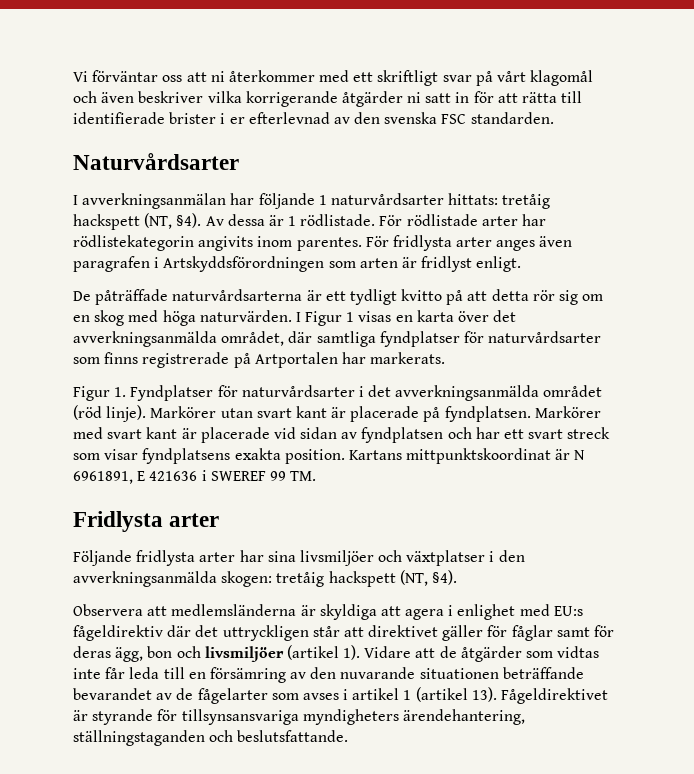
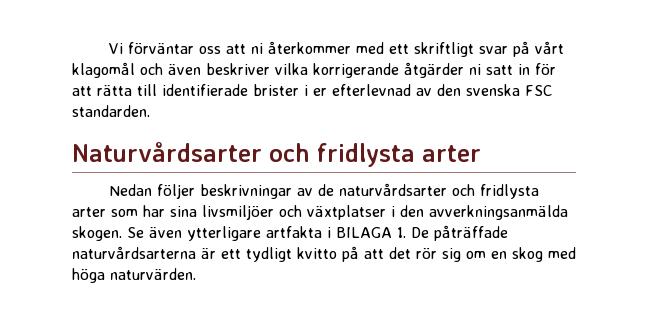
- Naturvårdsarter
- I avverkningsanmälan har följande 1 naturvårdsarter hittats: tretåig hackspett (NT, §4). Av dessa är 1 rödlistade. För rödlistade arter har rödlistekategorin angivits inom parentes. För fridlysta arter anges även paragrafen i Artskyddsförordningen som arten är fridlyst enligt.
- De påträffade naturvårdsarterna är ett tydligt kvitto på att detta rör sig om en skog med höga naturvärden. I Figur 1 visas en karta över det avverkningsanmälda området, där samtliga fyndplatser för naturvårdsarter som finns registrerade på Artportalen har markerats.
- Figur 1. Fyndplatser för naturvårdsarter i det avverkningsanmälda området (röd linje). Markörer utan svart kant är placerade på fyndplatsen. Markörer med svart kant är placerade vid sidan av fyndplatsen och har ett svart streck som visar fyndplatsens exakta position. Kartans mittpunktskoordinat är N 6961891, E 421636 i SWEREF 99 TM.
- Fridlysta arter
- Följande fridlysta arter har sina livsmiljöer och växtplatser i den avverkningsanmälda skogen: tretåig hackspett (NT, §4).
- Observera att medlemsländerna är skyldiga att agera i enlighet med EU:s fågeldirektiv där det uttryckligen står att direktivet gäller för fåglar samt för deras ägg, bon och livsmiljöer (artikel 1). Vidare att de åtgärder som vidtas inte får leda till en försämring av den nuvarande situationen beträffande bevarandet av de fågelarter som avses i artikel 1 (artikel 13). Fågeldirektivet är styrande för tillsynsansvariga myndigheters ärendehantering, ställningstaganden och beslutsfattande.
+ Naturvårdsarter och fridlysta arter
+ Nedan följer beskrivningar av de naturvårdsarter och fridlysta arter som har sina livsmiljöer och växtplatser i den avverkningsanmälda skogen. Se även ytterligare artfakta i BILAGA 1. De påträffade naturvårdsarterna är ett tydligt kvitto på att det rör sig om en skog med höga naturvärden.

